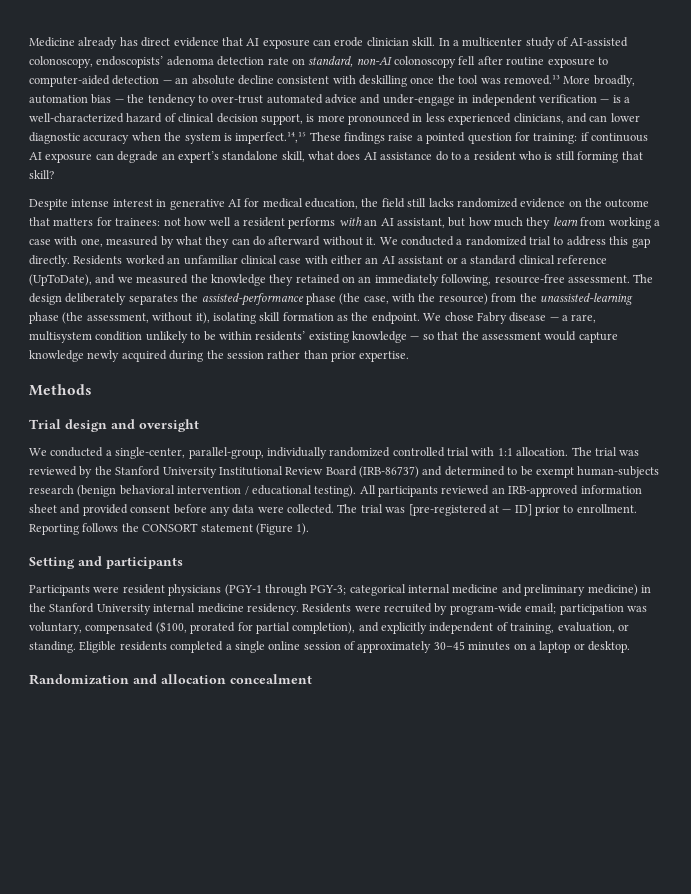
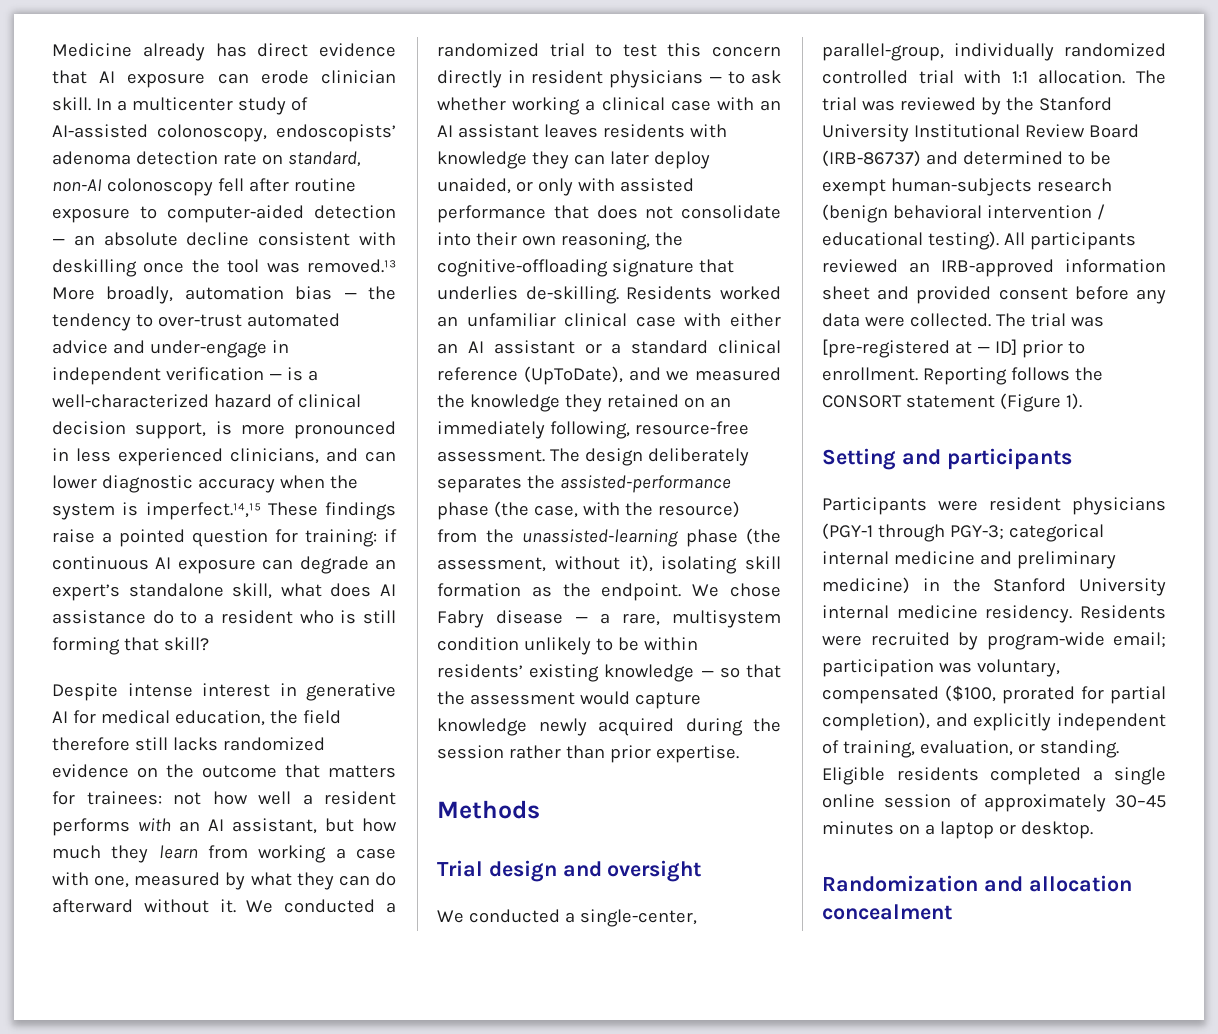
- Despite intense interest in generative AI for medical education, the field still lacks randomized evidence on the outcome that matters for trainees: not how well a resident performs with an AI assistant, but how much they learn from working a case with one, measured by what they can do afterward without it.
+ Despite intense interest in generative AI for medical education, the field therefore still lacks randomized evidence on the outcome that matters for trainees: not how well a resident performs with an AI assistant, but how much they learn from working a case with one, measured by what they can do afterward without it.
- We conducted a randomized trial to address this gap directly.
+ We conducted a randomized trial to test this concern directly in resident physicians — to ask whether working a clinical case with an AI assistant leaves residents with knowledge they can later deploy unaided, or only with assisted performance that does not consolidate into their own reasoning, the cognitive-offloading signature that underlies de-skilling.

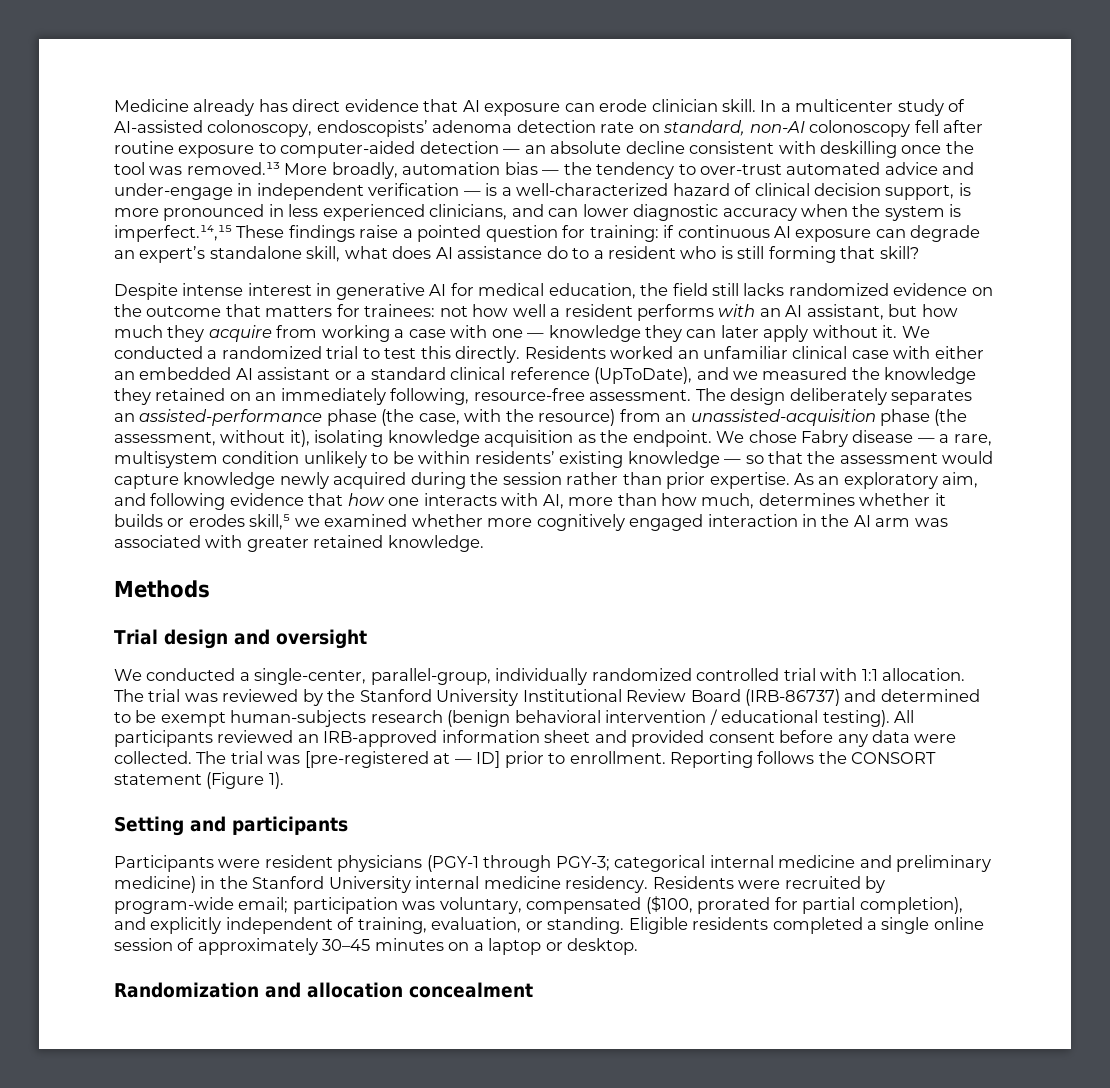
- Despite intense interest in generative AI for medical education, the field therefore still lacks randomized evidence on the outcome that matters for trainees: not how well a resident performs with an AI assistant, but how much they learn from working a case with one, measured by what they can do afterward without it.
+ Despite intense interest in generative AI for medical education, the field still lacks randomized evidence on the outcome that matters for trainees: not how well a resident performs with an AI assistant, but how much they acquire from working a case with one — knowledge they can later apply without it.
- We conducted a randomized trial to test this concern directly in resident physicians — to ask whether working a clinical case with an AI assistant leaves residents with knowledge they can later deploy unaided, or only with assisted performance that does not consolidate into their own reasoning, the cognitive-offloading signature that underlies de-skilling.
+ We conducted a randomized trial to test this directly.
- Residents worked an unfamiliar clinical case with either an AI assistant or a standard clinical reference (UpToDate), and we measured the knowledge they retained on an immediately following, resource-free assessment.
+ Residents worked an unfamiliar clinical case with either an embedded AI assistant or a standard clinical reference (UpToDate), and we measured the knowledge they retained on an immediately following, resource-free assessment.
- The design deliberately separates the assisted-performance phase (the case, with the resource) from the unassisted-learning phase (the assessment, without it), isolating skill formation as the endpoint.
+ The design deliberately separates an assisted-performance phase (the case, with the resource) from an unassisted-acquisition phase (the assessment, without it), isolating knowledge acquisition as the endpoint.
+ As an exploratory aim, and following evidence that how one interacts with AI, more than how much, determines whether it builds or erodes skill,⁵ we examined whether more cognitively engaged interaction in the AI arm was associated with greater retained knowledge.

